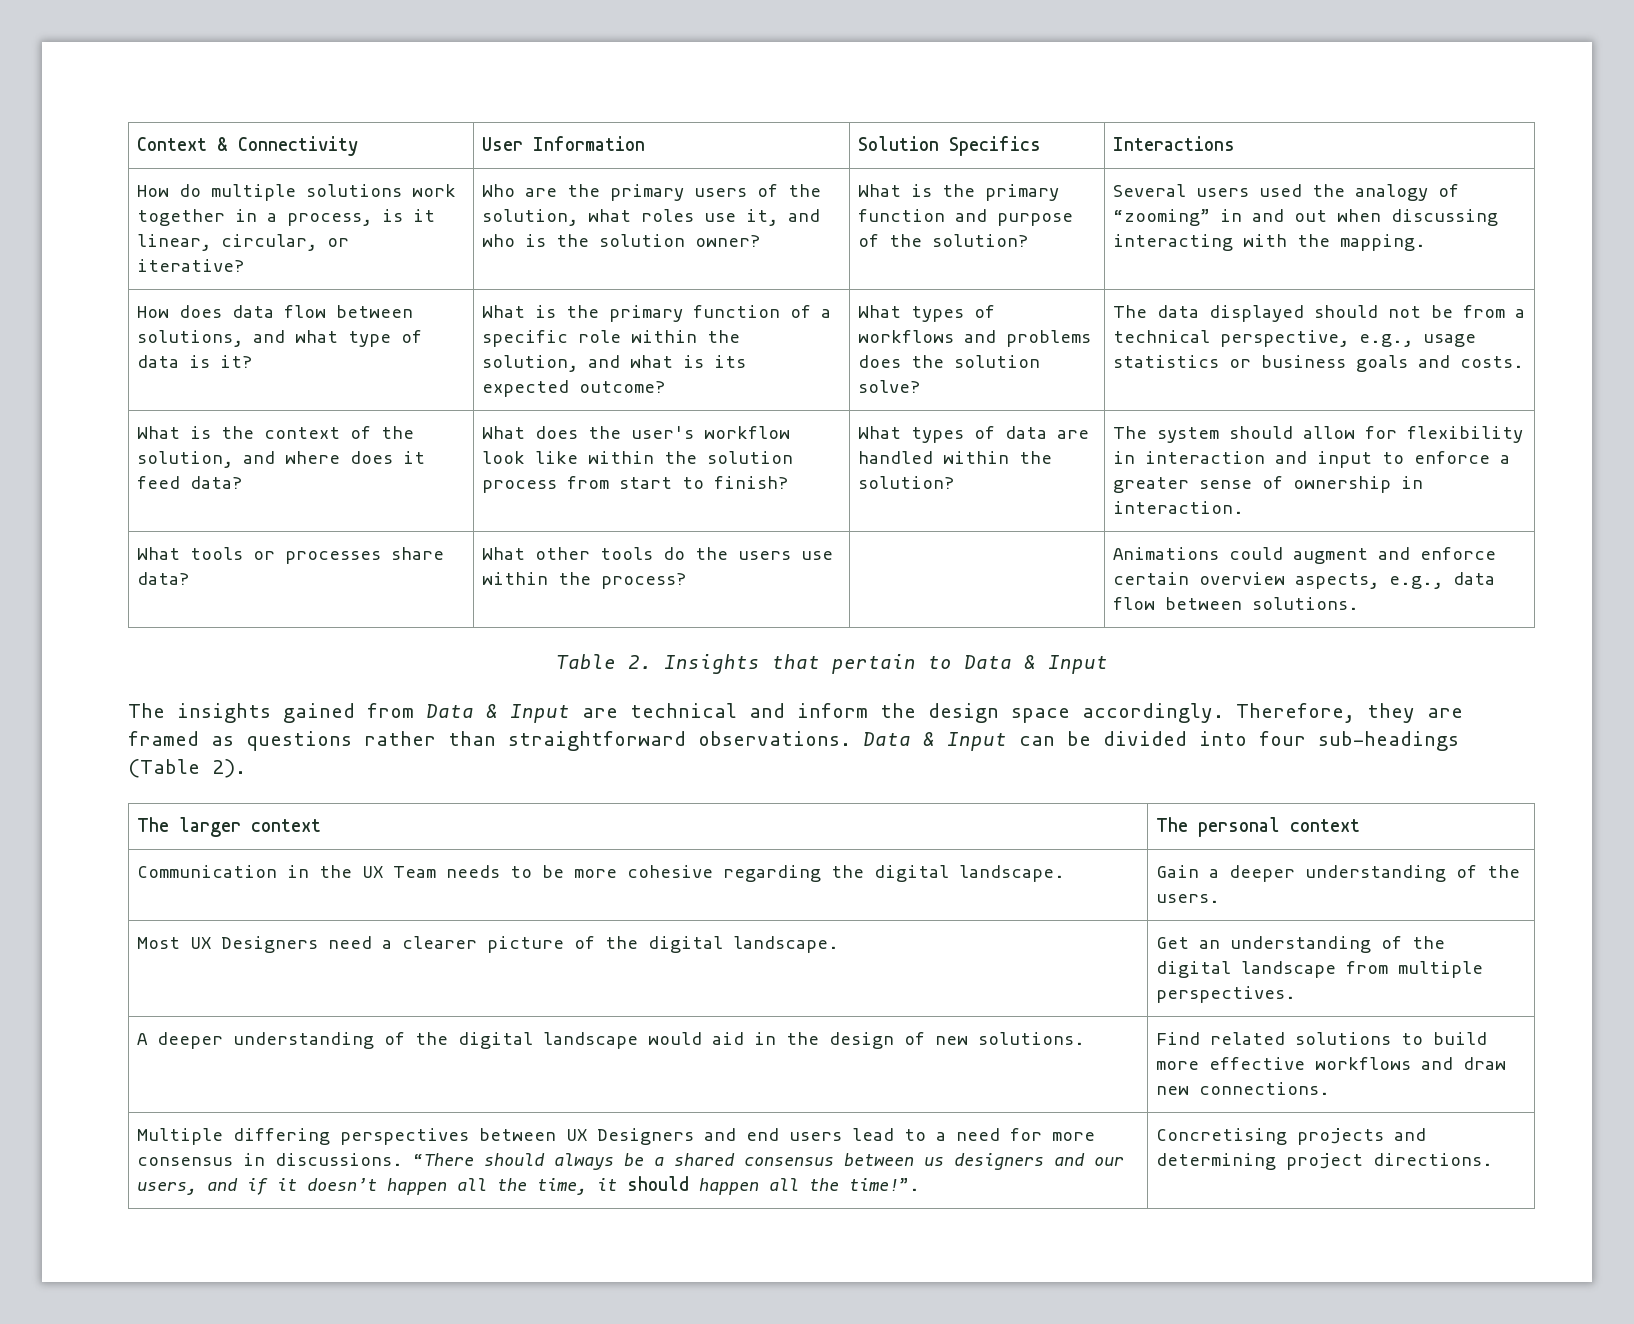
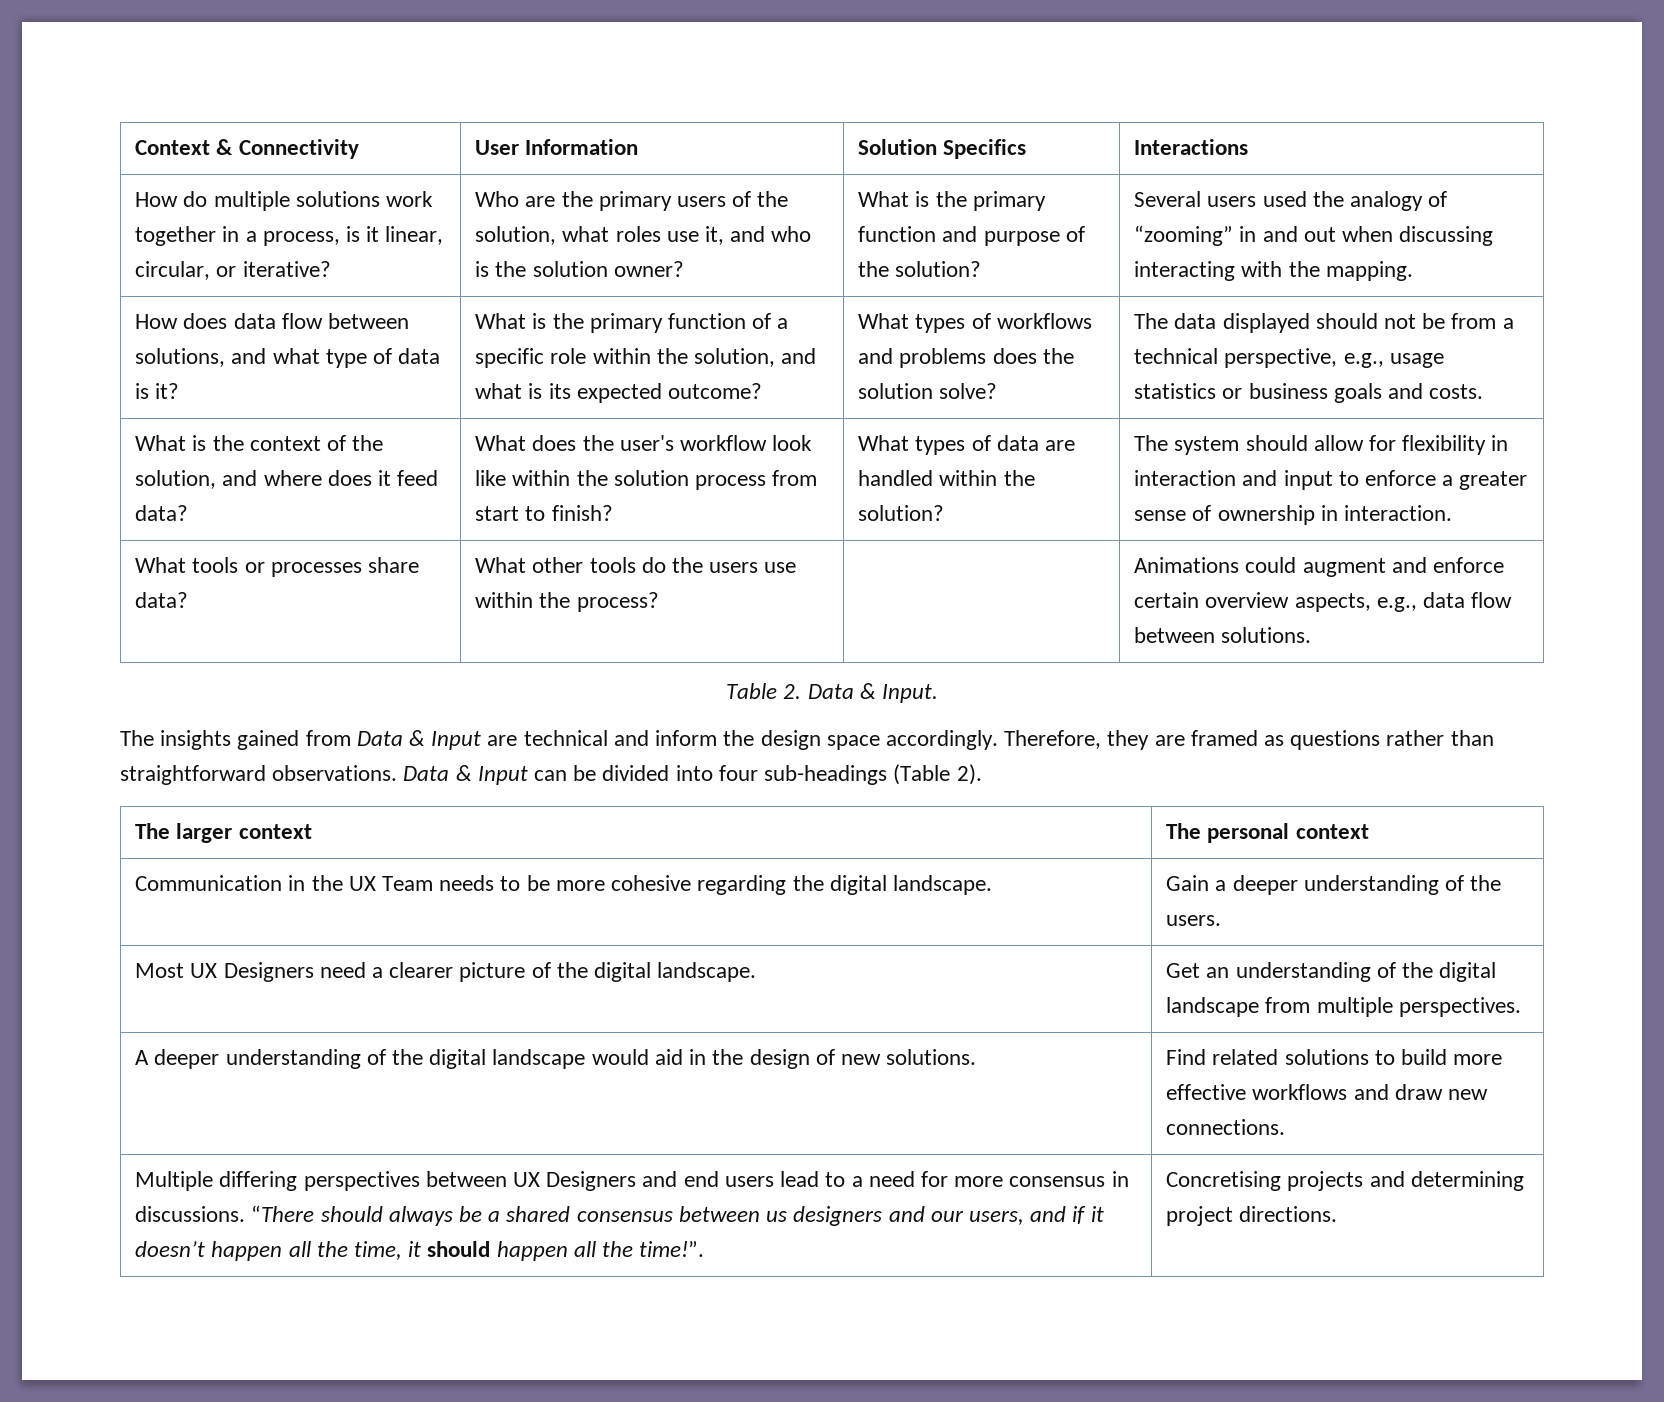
- Table 2. Insights that pertain to Data & Input
+ Table 2. Data & Input.

